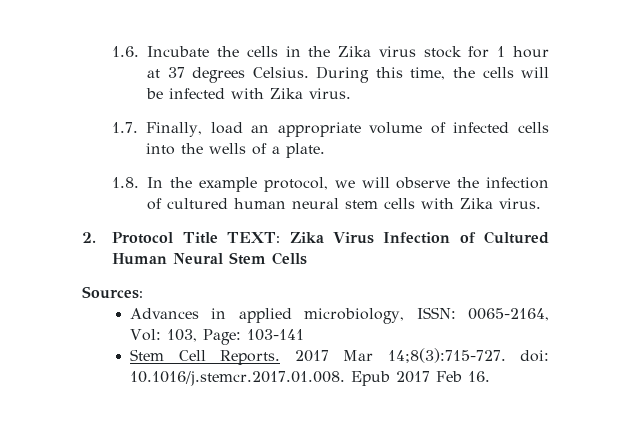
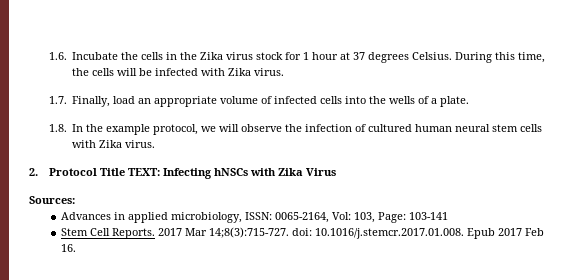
- 2. Protocol Title TEXT: Zika Virus Infection of Cultured Human Neural Stem Cells
+ 2. Protocol Title TEXT: Infecting hNSCs with Zika Virus

